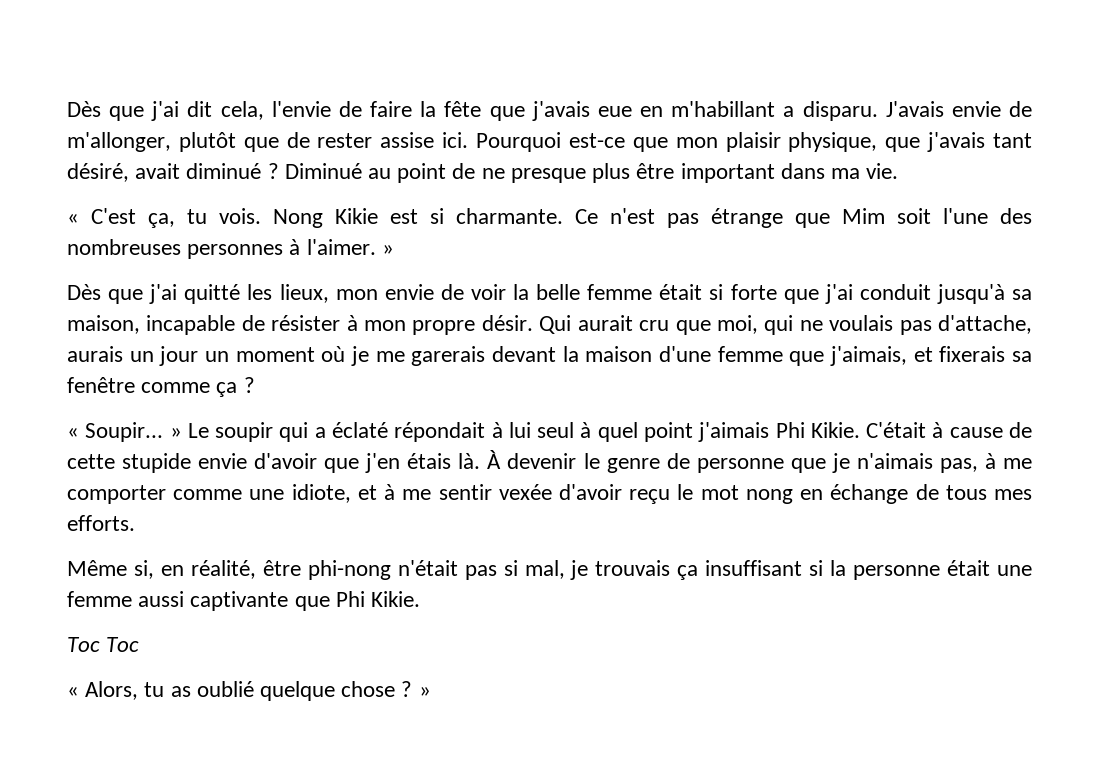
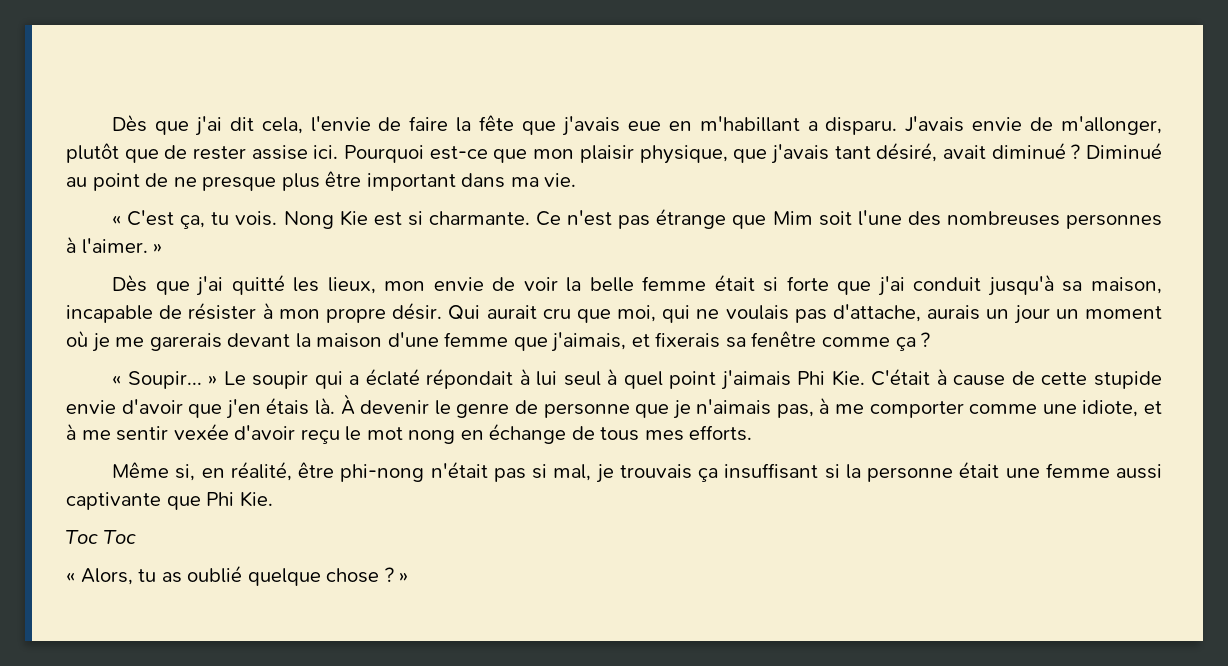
- Nong Kikie est si charmante.
+ Nong Kie est si charmante.
- « Soupir... » Le soupir qui a éclaté répondait à lui seul à quel point j'aimais Phi Kikie. C'était à cause de cette stupide envie d'avoir que j'en étais là.
+ « Soupir... » Le soupir qui a éclaté répondait à lui seul à quel point j'aimais Phi Kie. C'était à cause de cette stupide envie d'avoir que j'en étais là.
- Même si, en réalité, être phi-nong n'était pas si mal, je trouvais ça insuffisant si la personne était une femme aussi captivante que Phi Kikie.
+ Même si, en réalité, être phi-nong n'était pas si mal, je trouvais ça insuffisant si la personne était une femme aussi captivante que Phi Kie.

